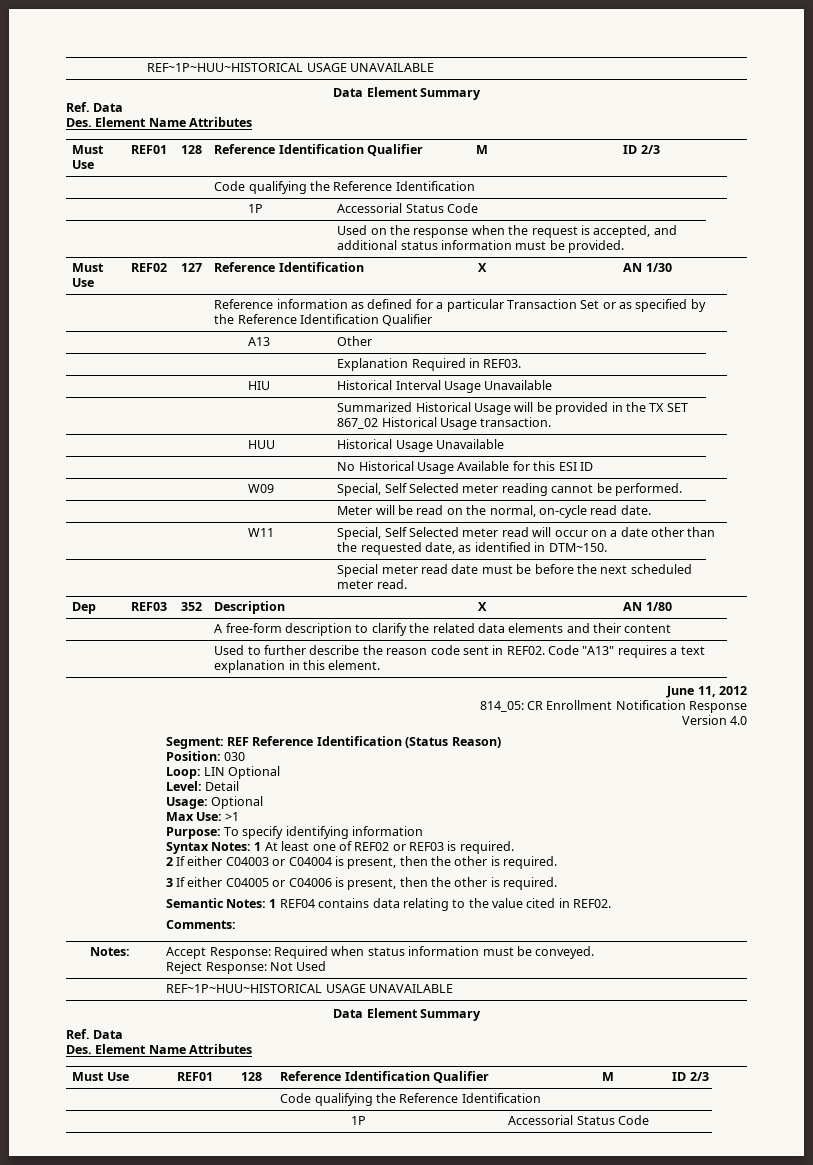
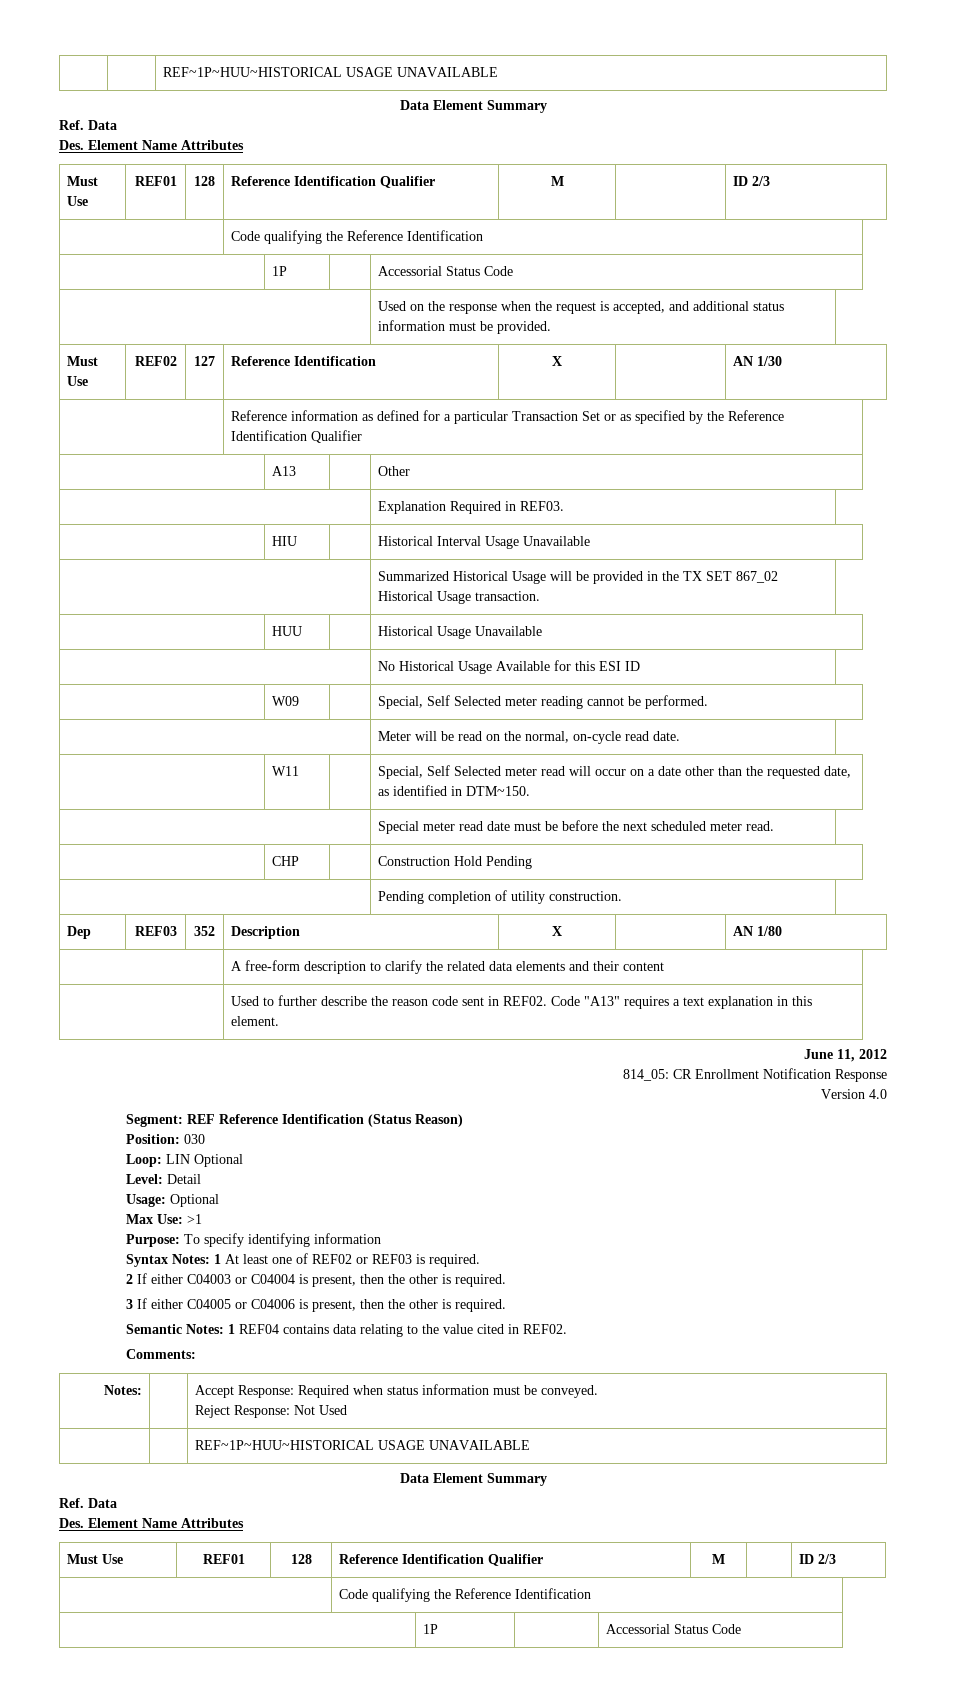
+ | CHP | | Construction Hold Pending
+ | Pending completion of utility construction.

